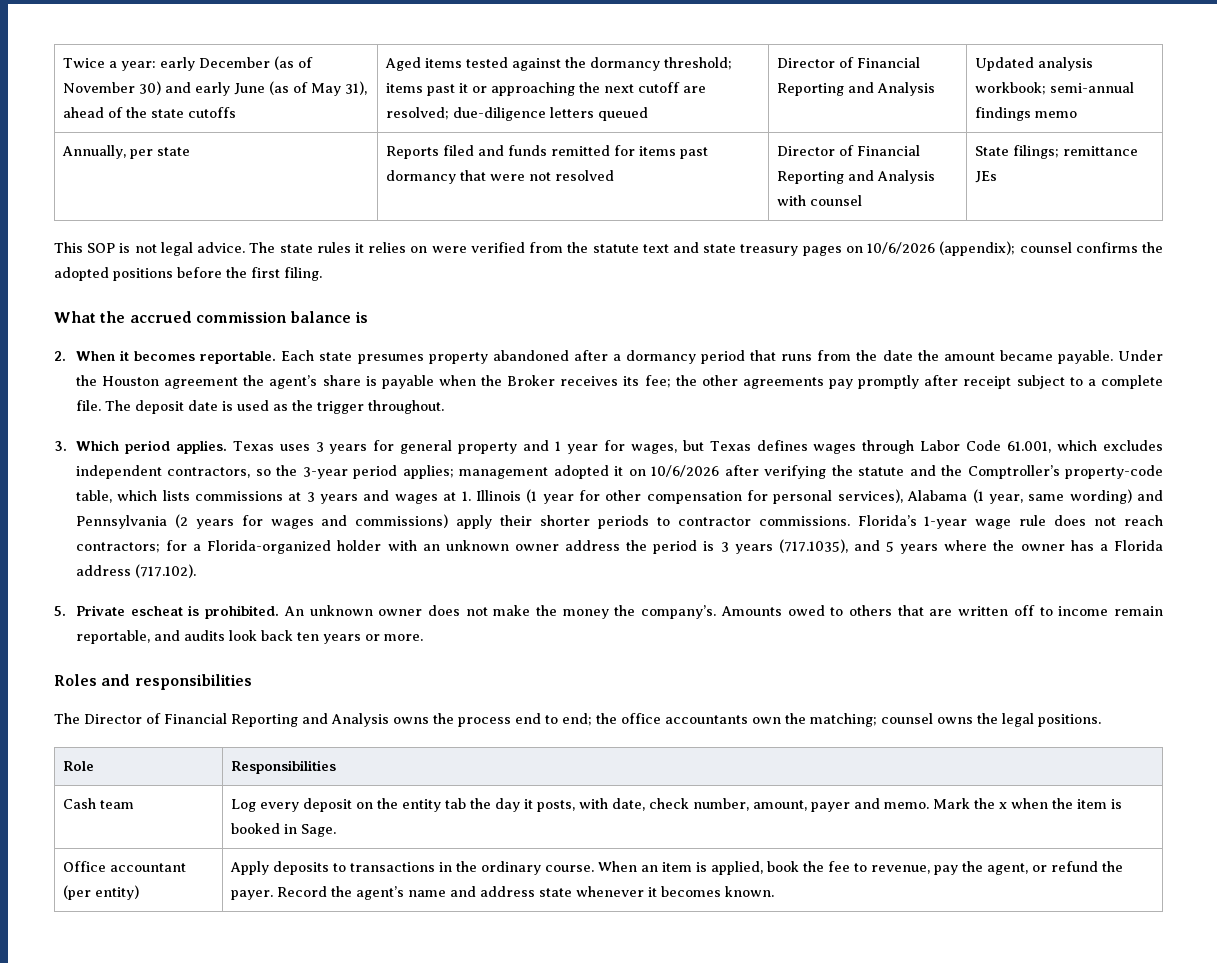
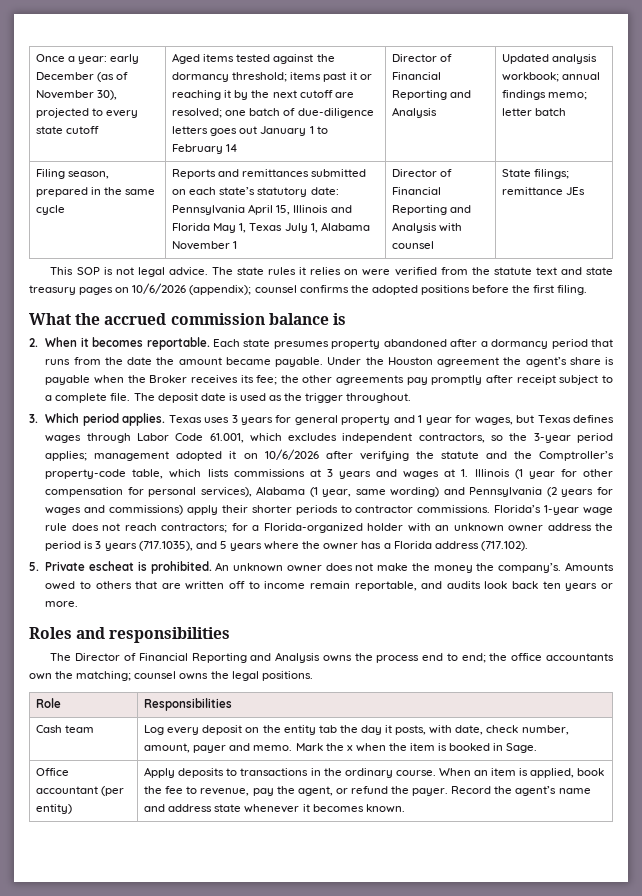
- Twice a year: early December (as of November 30) and early June (as of May 31), ahead of the state cutoffs
+ Once a year: early December (as of November 30), projected to every state cutoff
- Aged items tested against the dormancy threshold; items past it or approaching the next cutoff are resolved; due-diligence letters queued
+ Aged items tested against the dormancy threshold; items past it or reaching it by the next cutoff are resolved; one batch of due-diligence letters goes out January 1 to February 14
- Updated analysis workbook; semi-annual findings memo
- Annually, per state | Reports filed and funds remitted for items past dormancy that were not resolved | Director of Financial Reporting and Analysis with counsel | State filings; remittance JEs
+ Updated analysis workbook; annual findings memo; letter batch
+ Filing season, prepared in the same cycle | Reports and remittances submitted on each state’s statutory date: Pennsylvania April 15, Illinois and Florida May 1, Texas July 1, Alabama November 1 | Director of Financial Reporting and Analysis with counsel | State filings; remittance JEs

